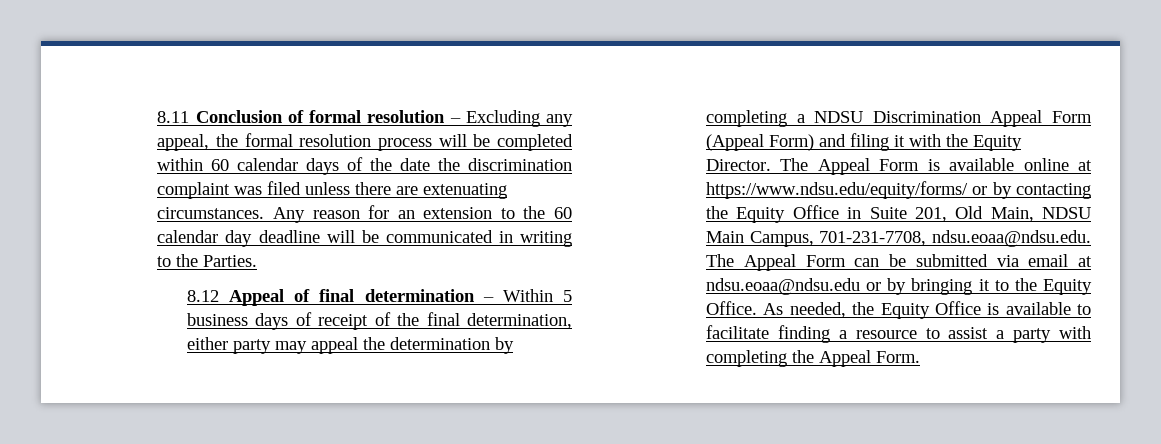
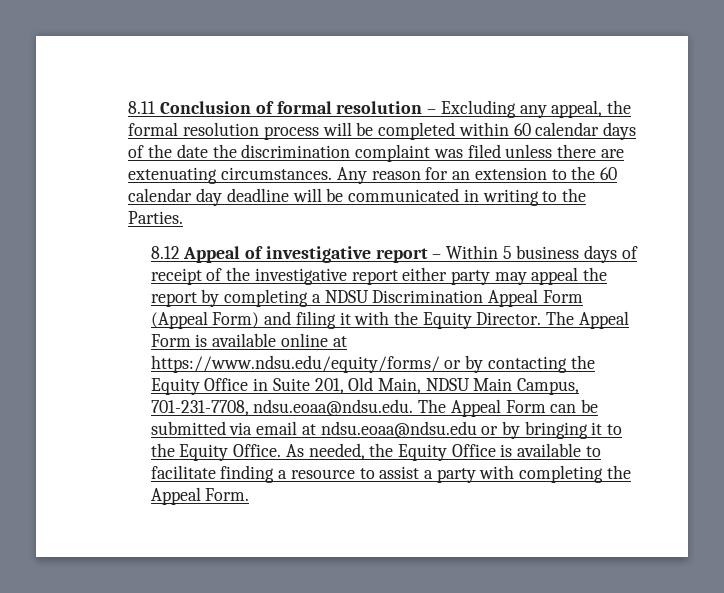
- 8.12 Appeal of final determination – Within 5 business days of receipt of the final determination, either party may appeal the determination by completing a NDSU Discrimination Appeal Form (Appeal Form) and filing it with the Equity Director.
+ 8.12 Appeal of investigative report – Within 5 business days of receipt of the investigative report either party may appeal the report by completing a NDSU Discrimination Appeal Form (Appeal Form) and filing it with the Equity Director.

